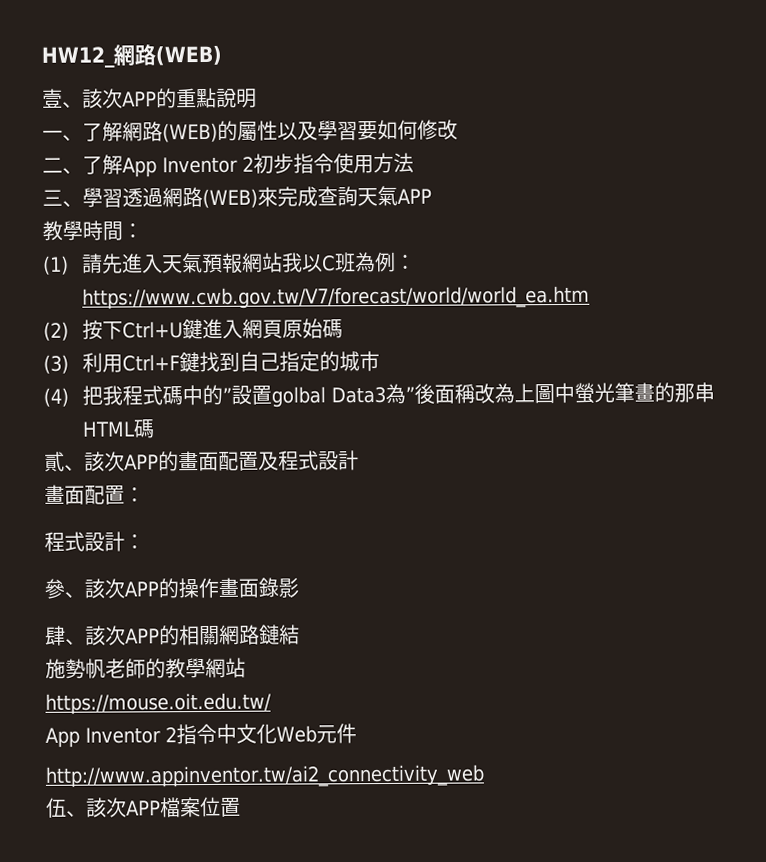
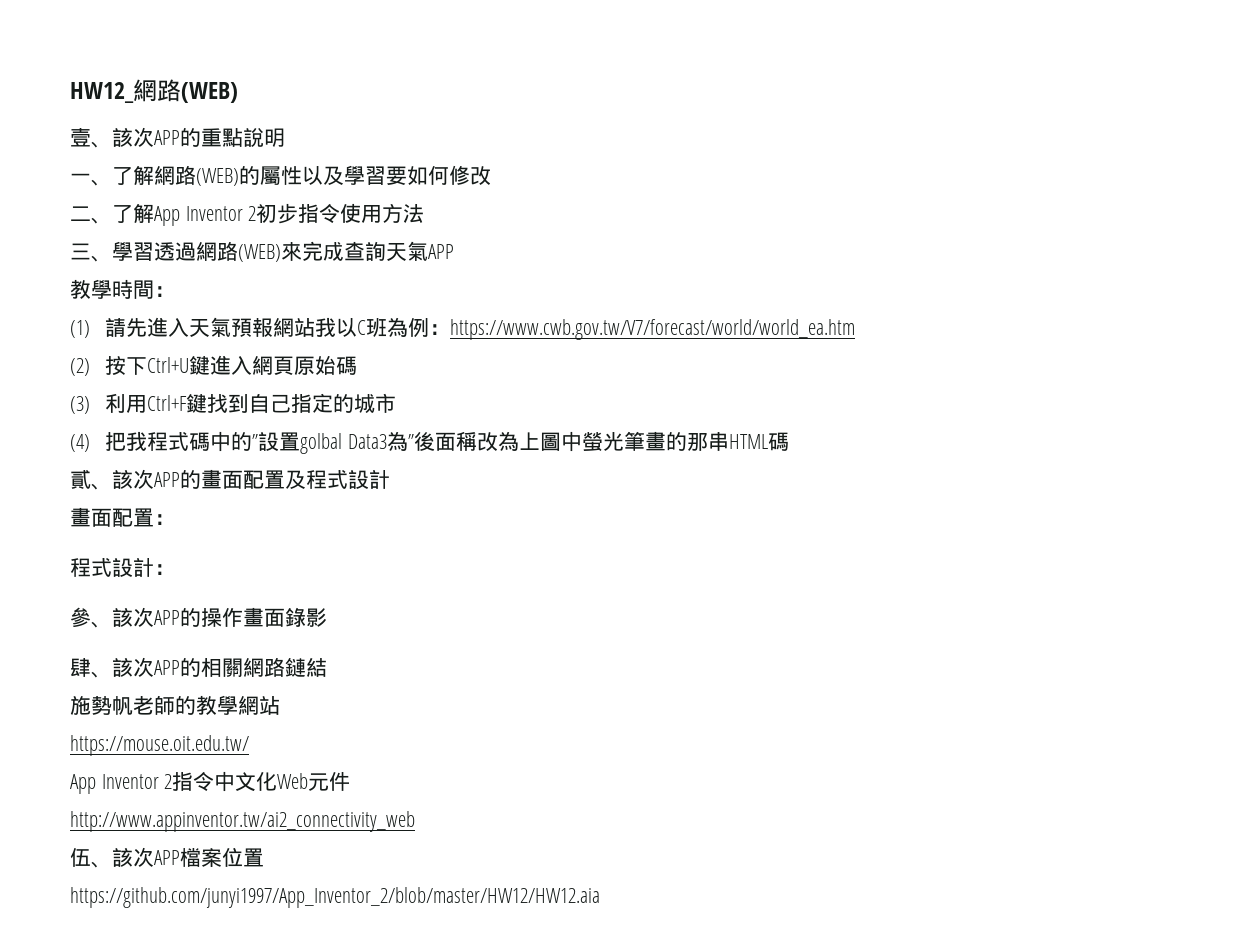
+ https://github.com/junyi1997/App_Inventor_2/blob/master/HW12/HW12.aia

